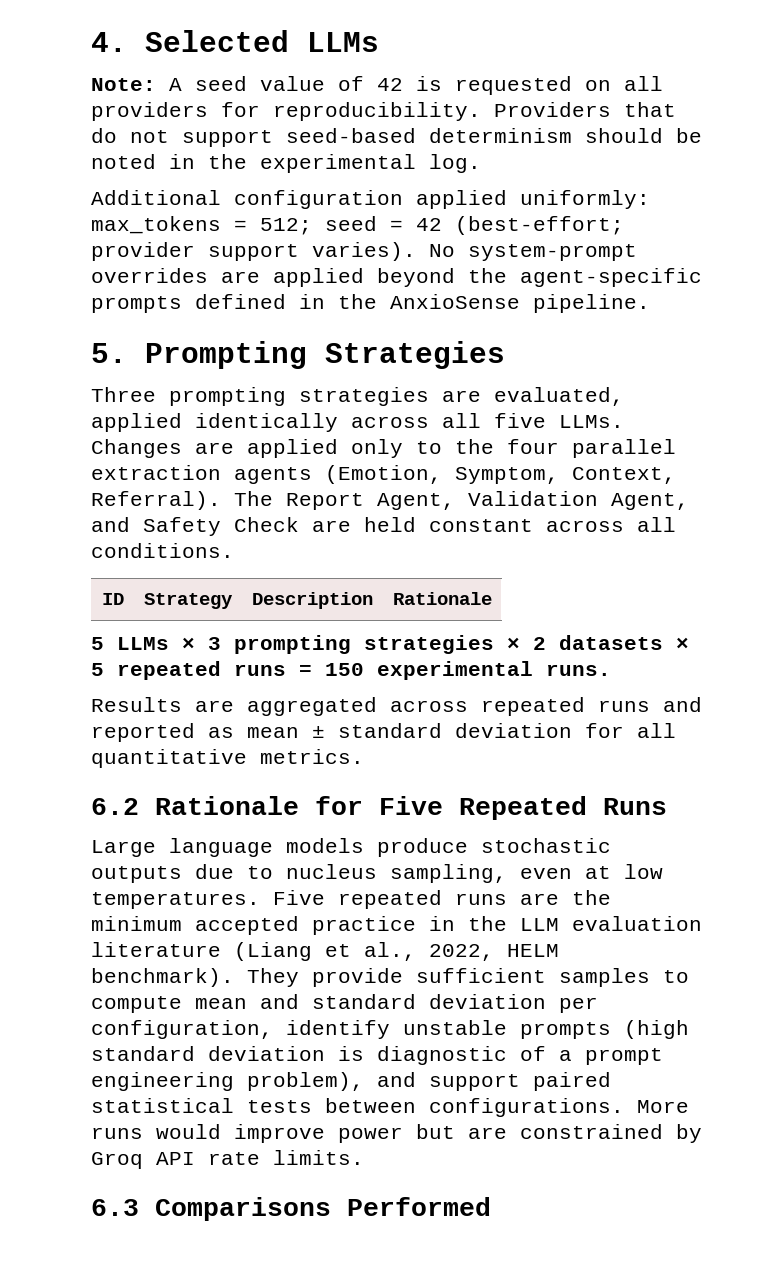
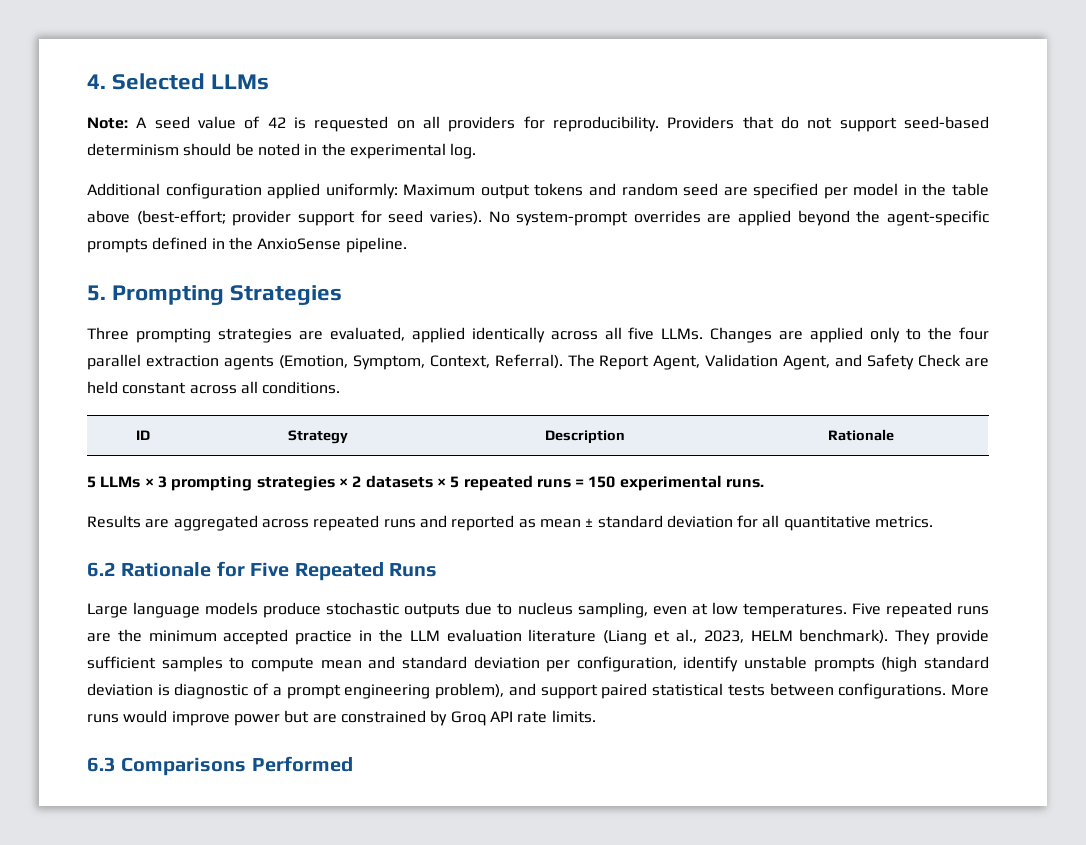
- Additional configuration applied uniformly: max_tokens = 512; seed = 42 (best-effort; provider support varies).
+ Additional configuration applied uniformly: Maximum output tokens and random seed are specified per model in the table above (best-effort; provider support for seed varies).
- Five repeated runs are the minimum accepted practice in the LLM evaluation literature (Liang et al., 2022, HELM benchmark).
+ Five repeated runs are the minimum accepted practice in the LLM evaluation literature (Liang et al., 2023, HELM benchmark).

